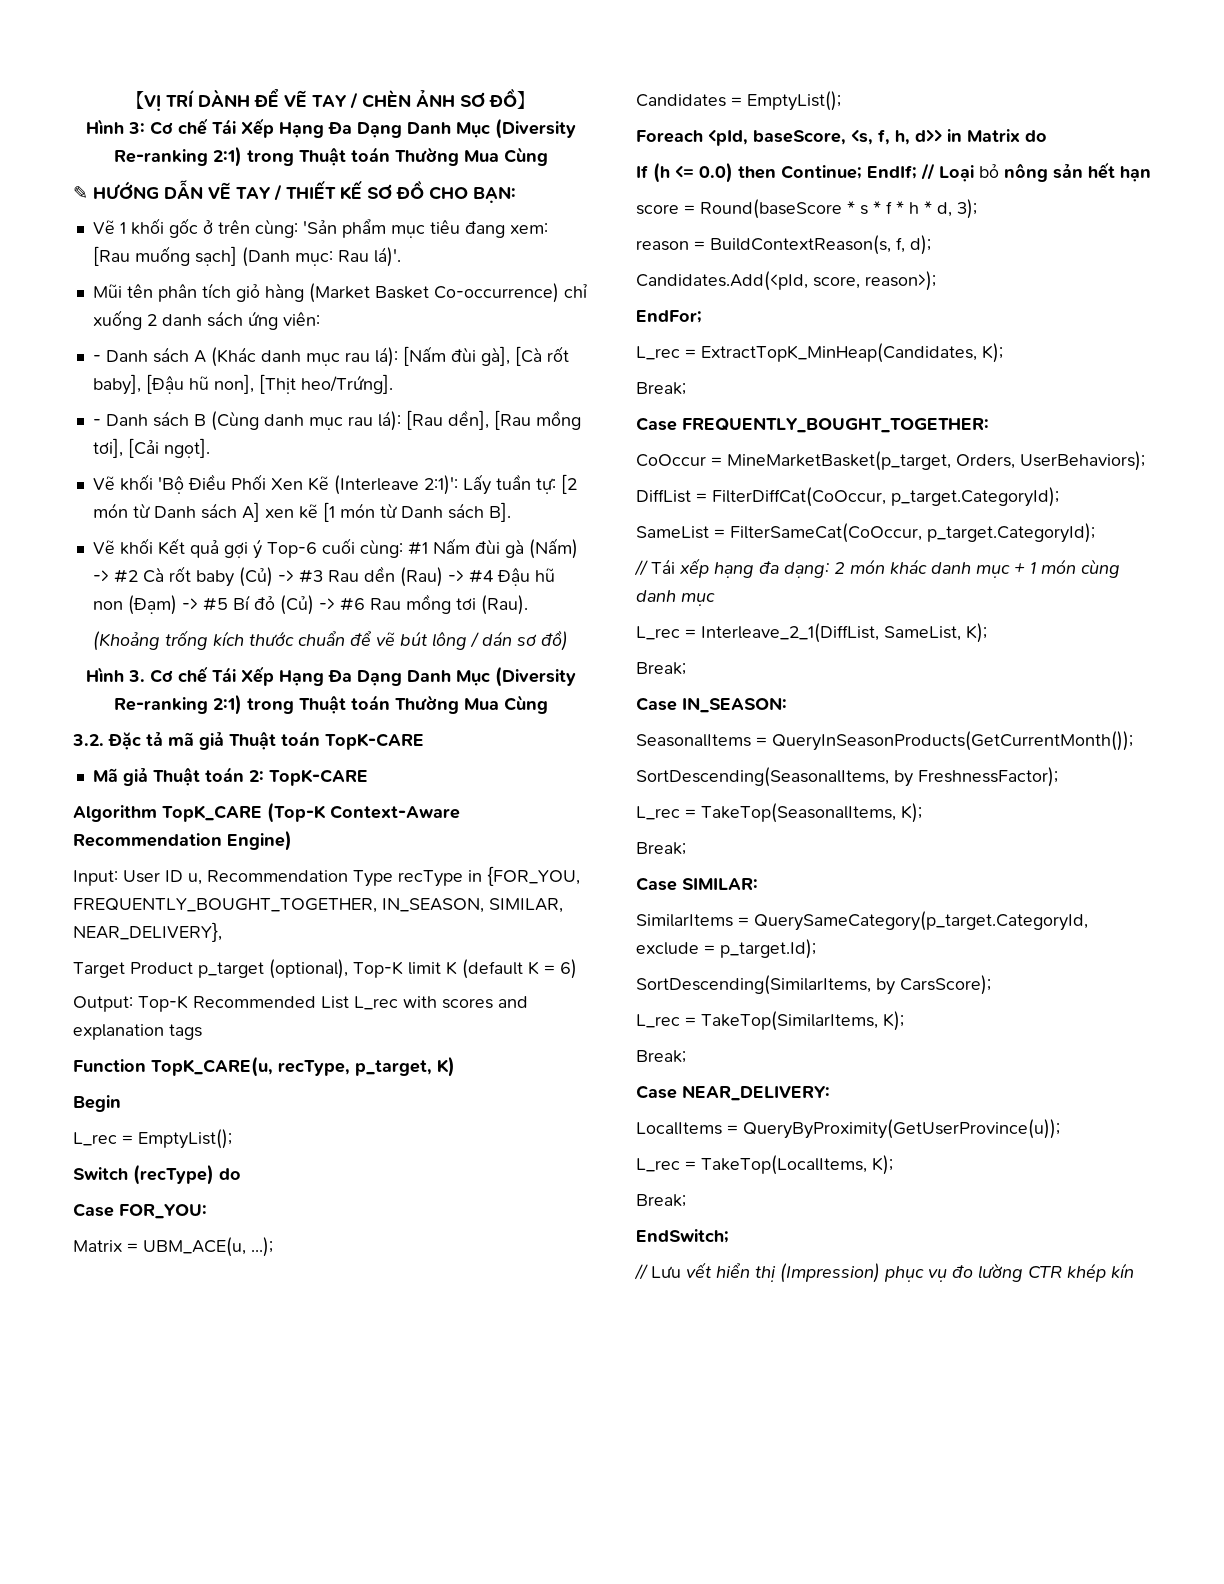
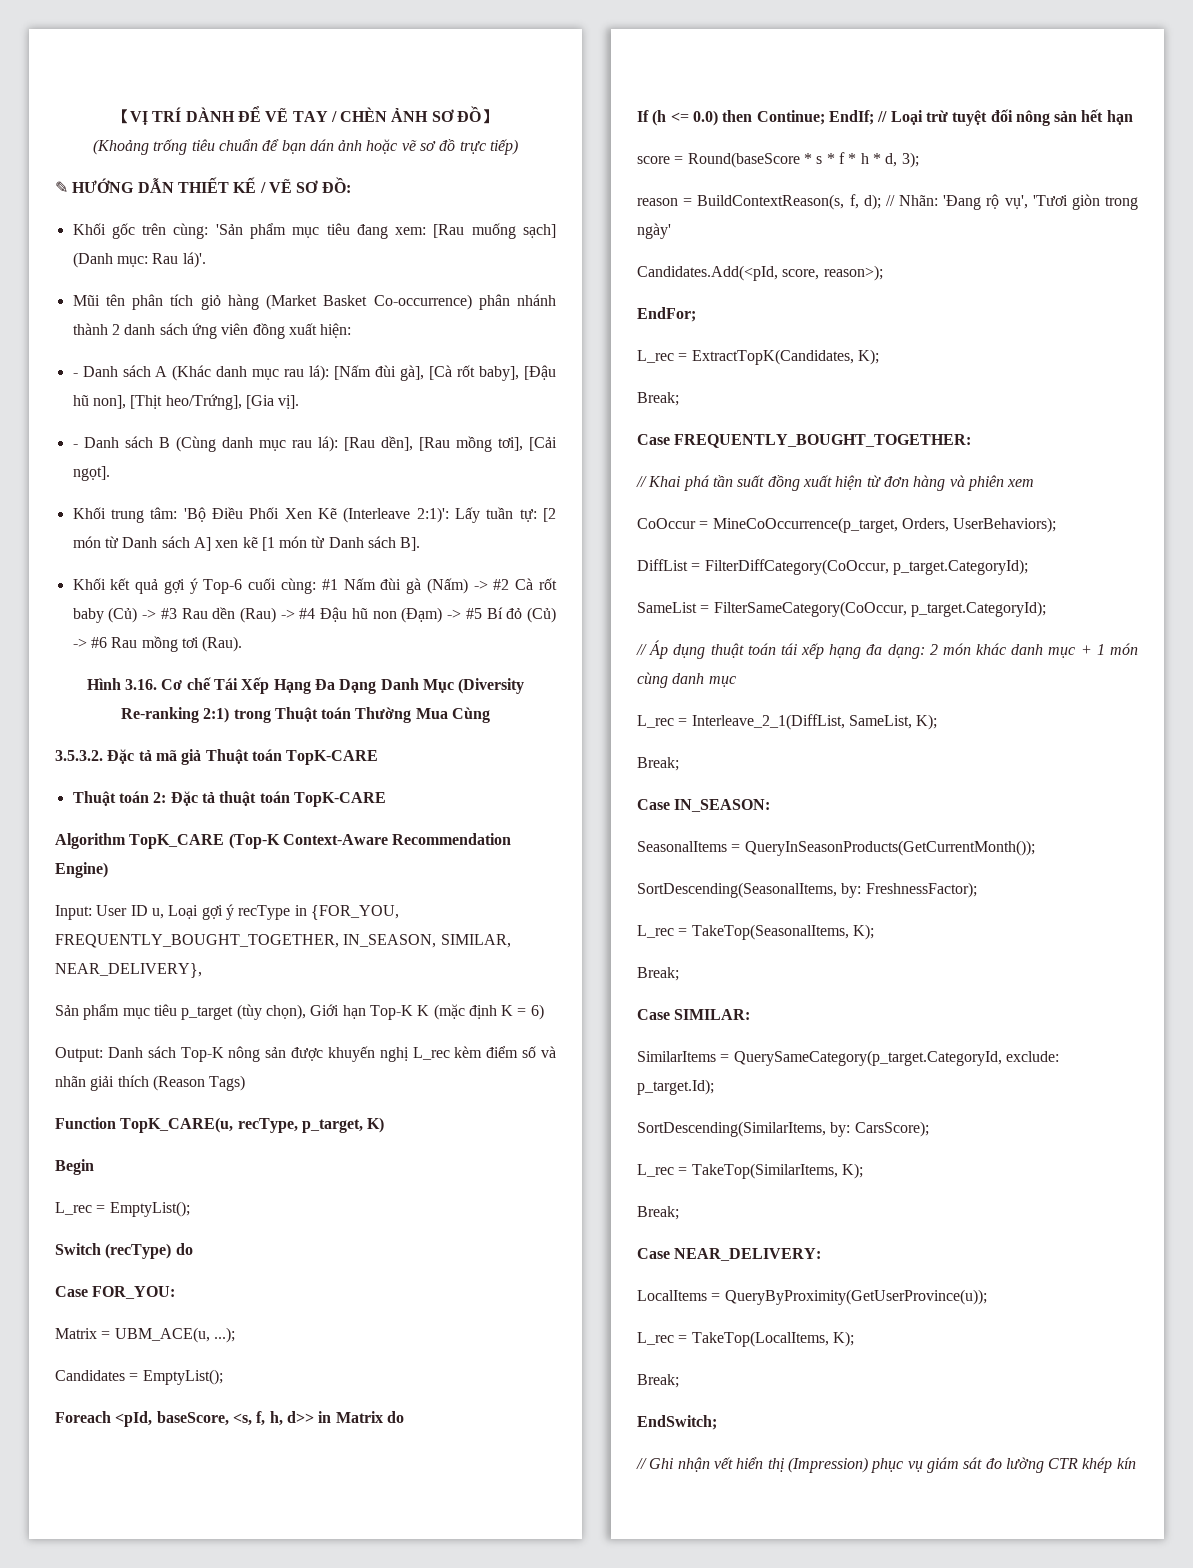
- Hình 3: Cơ chế Tái Xếp Hạng Đa Dạng Danh Mục (Diversity Re-ranking 2:1) trong Thuật toán Thường Mua Cùng
- ✎ HƯỚNG DẪN VẼ TAY / THIẾT KẾ SƠ ĐỒ CHO BẠN:
- Vẽ 1 khối gốc ở trên cùng: 'Sản phẩm mục tiêu đang xem: [Rau muống sạch] (Danh mục: Rau lá)'.
+ (Khoảng trống tiêu chuẩn để bạn dán ảnh hoặc vẽ sơ đồ trực tiếp)
+ ✎ HƯỚNG DẪN THIẾT KẾ / VẼ SƠ ĐỒ:
+ Khối gốc trên cùng: 'Sản phẩm mục tiêu đang xem: [Rau muống sạch] (Danh mục: Rau lá)'.
- Mũi tên phân tích giỏ hàng (Market Basket Co-occurrence) chỉ xuống 2 danh sách ứng viên:
+ Mũi tên phân tích giỏ hàng (Market Basket Co-occurrence) phân nhánh thành 2 danh sách ứng viên đồng xuất hiện:
- - Danh sách A (Khác danh mục rau lá): [Nấm đùi gà], [Cà rốt baby], [Đậu hũ non], [Thịt heo/Trứng].
+ - Danh sách A (Khác danh mục rau lá): [Nấm đùi gà], [Cà rốt baby], [Đậu hũ non], [Thịt heo/Trứng], [Gia vị].
- Vẽ khối 'Bộ Điều Phối Xen Kẽ (Interleave 2:1)': Lấy tuần tự: [2 món từ Danh sách A] xen kẽ [1 món từ Danh sách B].
+ Khối trung tâm: 'Bộ Điều Phối Xen Kẽ (Interleave 2:1)': Lấy tuần tự: [2 món từ Danh sách A] xen kẽ [1 món từ Danh sách B].
- Vẽ khối Kết quả gợi ý Top-6 cuối cùng: #1 Nấm đùi gà (Nấm) -> #2 Cà rốt baby (Củ) -> #3 Rau dền (Rau) -> #4 Đậu hũ non (Đạm) -> #5 Bí đỏ (Củ) -> #6 Rau mồng tơi (Rau).
+ Khối kết quả gợi ý Top-6 cuối cùng: #1 Nấm đùi gà (Nấm) -> #2 Cà rốt baby (Củ) -> #3 Rau dền (Rau) -> #4 Đậu hũ non (Đạm) -> #5 Bí đỏ (Củ) -> #6 Rau mồng tơi (Rau).
- (Khoảng trống kích thước chuẩn để vẽ bút lông / dán sơ đồ)
- Hình 3. Cơ chế Tái Xếp Hạng Đa Dạng Danh Mục (Diversity Re-ranking 2:1) trong Thuật toán Thường Mua Cùng
+ Hình 3.16. Cơ chế Tái Xếp Hạng Đa Dạng Danh Mục (Diversity Re-ranking 2:1) trong Thuật toán Thường Mua Cùng
- 3.2. Đặc tả mã giả Thuật toán TopK-CARE
+ 3.5.3.2. Đặc tả mã giả Thuật toán TopK-CARE
- Mã giả Thuật toán 2: TopK-CARE
+ Thuật toán 2: Đặc tả thuật toán TopK-CARE
- Input: User ID u, Recommendation Type recType in {FOR_YOU, FREQUENTLY_BOUGHT_TOGETHER, IN_SEASON, SIMILAR, NEAR_DELIVERY},
+ Input: User ID u, Loại gợi ý recType in {FOR_YOU, FREQUENTLY_BOUGHT_TOGETHER, IN_SEASON, SIMILAR, NEAR_DELIVERY},
- Target Product p_target (optional), Top-K limit K (default K = 6)
- Output: Top-K Recommended List L_rec with scores and explanation tags
+ Sản phẩm mục tiêu p_target (tùy chọn), Giới hạn Top-K K (mặc định K = 6)
+ Output: Danh sách Top-K nông sản được khuyến nghị L_rec kèm điểm số và nhãn giải thích (Reason Tags)
- If (h <= 0.0) then Continue; EndIf; // Loại bỏ nông sản hết hạn
+ If (h <= 0.0) then Continue; EndIf; // Loại trừ tuyệt đối nông sản hết hạn
- reason = BuildContextReason(s, f, d);
+ reason = BuildContextReason(s, f, d); // Nhãn: 'Đang rộ vụ', 'Tươi giòn trong ngày'
- L_rec = ExtractTopK_MinHeap(Candidates, K);
+ L_rec = ExtractTopK(Candidates, K);
+ // Khai phá tần suất đồng xuất hiện từ đơn hàng và phiên xem
- CoOccur = MineMarketBasket(p_target, Orders, UserBehaviors);
+ CoOccur = MineCoOccurrence(p_target, Orders, UserBehaviors);
- DiffList = FilterDiffCat(CoOccur, p_target.CategoryId);
+ DiffList = FilterDiffCategory(CoOccur, p_target.CategoryId);
- SameList = FilterSameCat(CoOccur, p_target.CategoryId);
+ SameList = FilterSameCategory(CoOccur, p_target.CategoryId);
- // Tái xếp hạng đa dạng: 2 món khác danh mục + 1 món cùng danh mục
+ // Áp dụng thuật toán tái xếp hạng đa dạng: 2 món khác danh mục + 1 món cùng danh mục
- SortDescending(SeasonalItems, by FreshnessFactor);
+ SortDescending(SeasonalItems, by: FreshnessFactor);
- SimilarItems = QuerySameCategory(p_target.CategoryId, exclude = p_target.Id);
+ SimilarItems = QuerySameCategory(p_target.CategoryId, exclude: p_target.Id);
- SortDescending(SimilarItems, by CarsScore);
+ SortDescending(SimilarItems, by: CarsScore);
- // Lưu vết hiển thị (Impression) phục vụ đo lường CTR khép kín
+ // Ghi nhận vết hiển thị (Impression) phục vụ giám sát đo lường CTR khép kín

